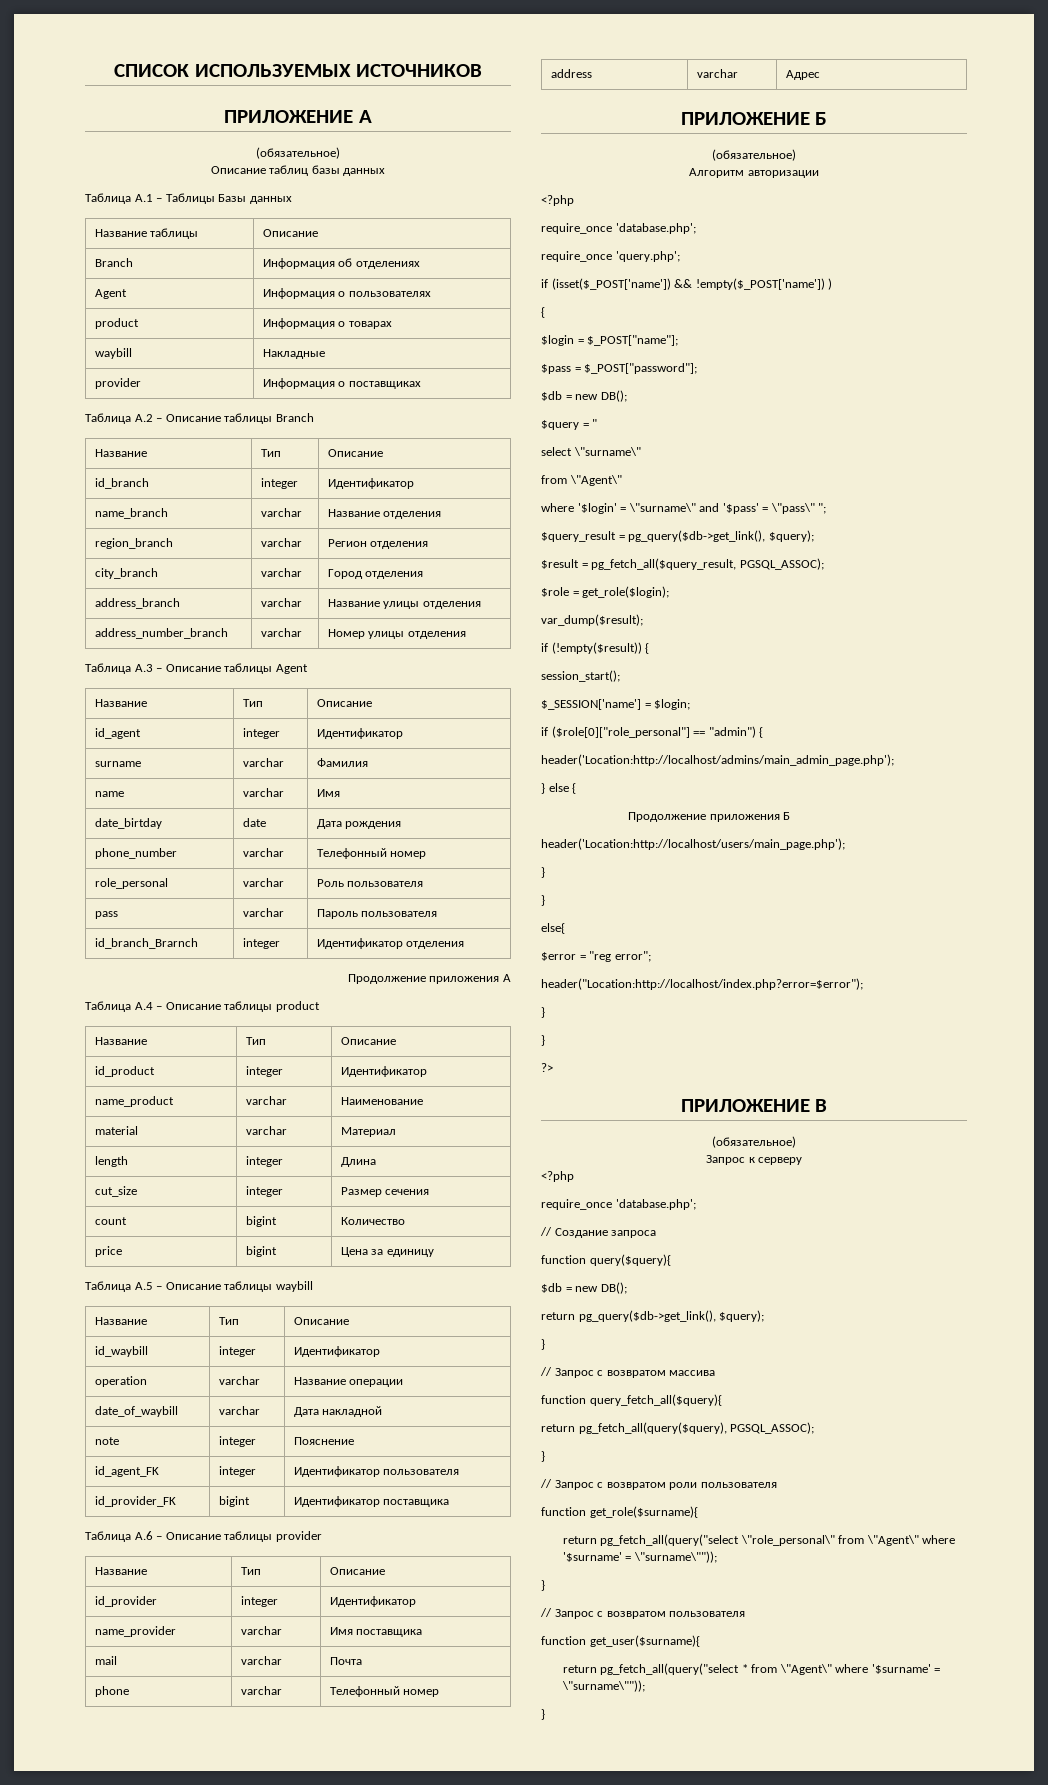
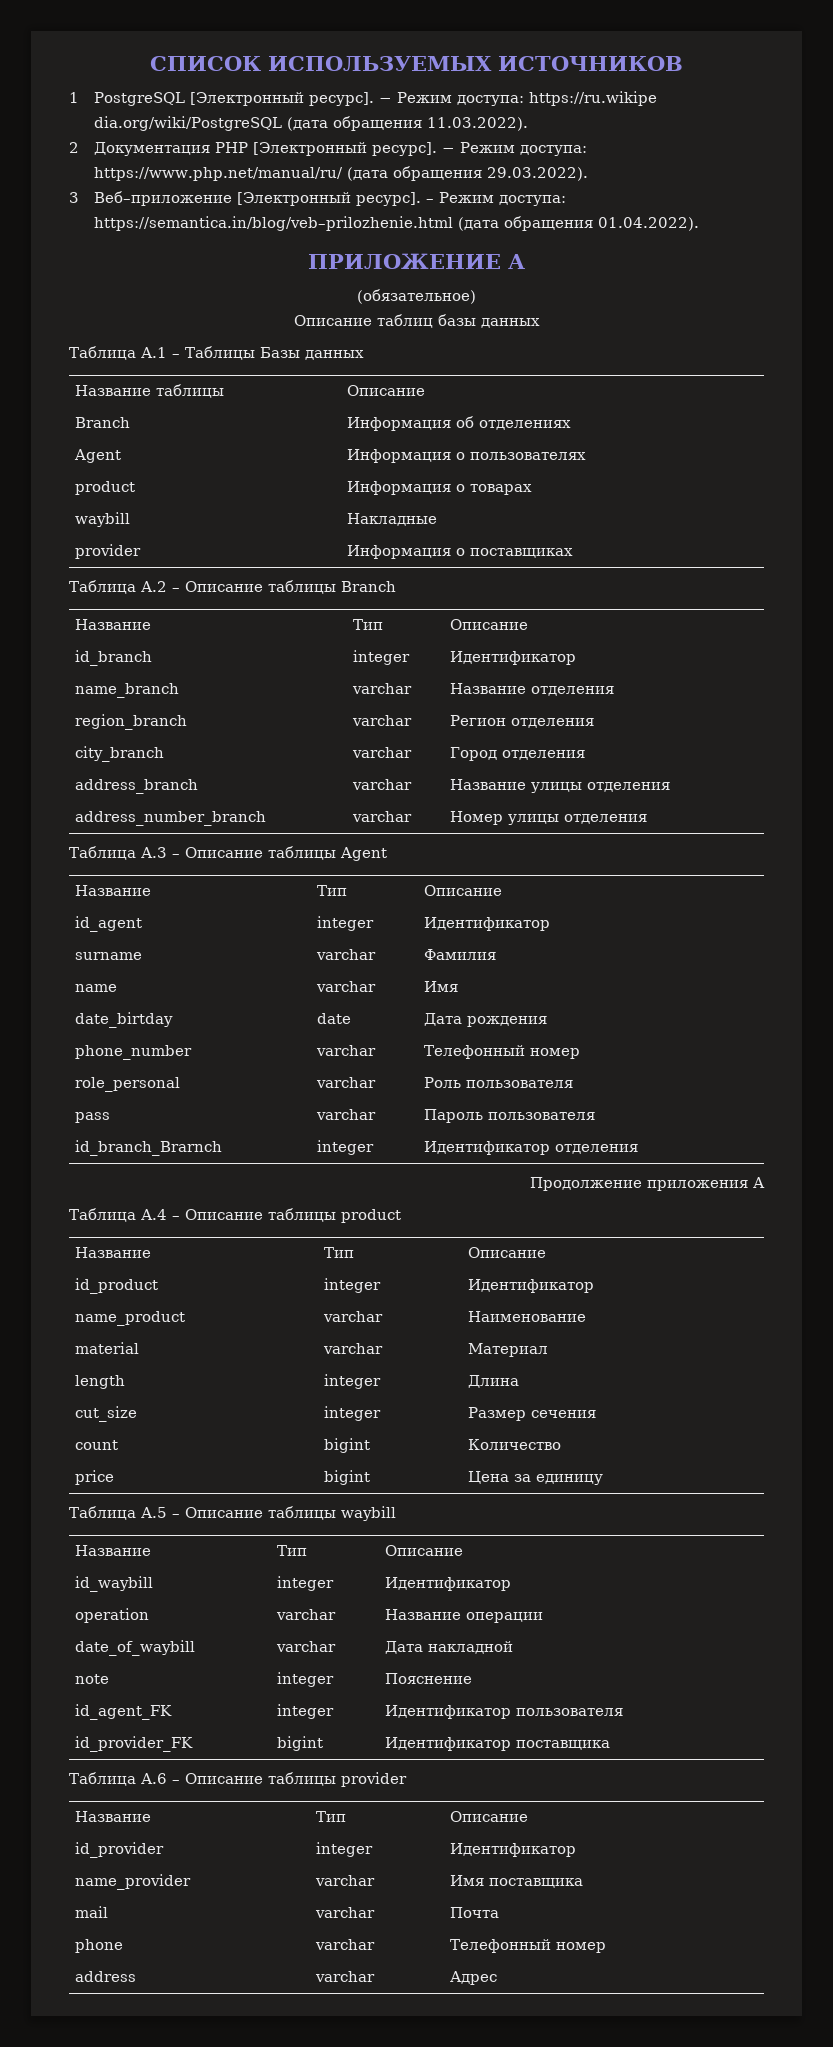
+ 1 PostgreSQL [Электронный ресурс]. − Режим доступа: https://ru.wikipe dia.org/wiki/PostgreSQL (дата обращения 11.03.2022).
+ 2 Документация PHP [Электронный ресурс]. − Режим доступа: https://www.php.net/manual/ru/ (дата обращения 29.03.2022).
+ 3 Веб–приложение [Электронный ресурс]. – Режим доступа: https://semantica.in/blog/veb–prilozhenie.html (дата обращения 01.04.2022).
- ПРИЛОЖЕНИЕ Б
- (обязательное)
- Алгоритм авторизации
- <?php
- require_once 'database.php';
- require_once 'query.php';
- if (isset($_POST['name']) && !empty($_POST['name']) )
- {
- $login = $_POST["name"];
- $pass = $_POST["password"];
- $db = new DB();
- $query = "
- select \"surname\"
- from \"Agent\"
- where '$login' = \"surname\" and '$pass' = \"pass\" ";
- $query_result = pg_query($db->get_link(), $query);
- $result = pg_fetch_all($query_result, PGSQL_ASSOC);
- $role = get_role($login);
- var_dump($result);
- if (!empty($result)) {
- session_start();
- $_SESSION['name'] = $login;
- if ($role[0]["role_personal"] == "admin") {
- header('Location:http://localhost/admins/main_admin_page.php');
- } else {
- Продолжение приложения Б
- header('Location:http://localhost/users/main_page.php');
- }
- }
- else{
- $error = "reg error";
- header("Location:http://localhost/index.php?error=$error");
- }
- }
- ?>
- ПРИЛОЖЕНИЕ В
- (обязательное)
- Запрос к серверу
- <?php
- require_once 'database.php';
- // Создание запроса
- function query($query){
- $db = new DB();
- return pg_query($db->get_link(), $query);
- }
- // Запрос с возвратом массива
- function query_fetch_all($query){
- return pg_fetch_all(query($query), PGSQL_ASSOC);
- }
- // Запрос с возвратом роли пользователя
- function get_role($surname){
- return pg_fetch_all(query("select \"role_personal\" from \"Agent\" where '$surname' = \"surname\""));
- }
- // Запрос с возвратом пользователя
- function get_user($surname){
- return pg_fetch_all(query("select * from \"Agent\" where '$surname' = \"surname\""));
- }

